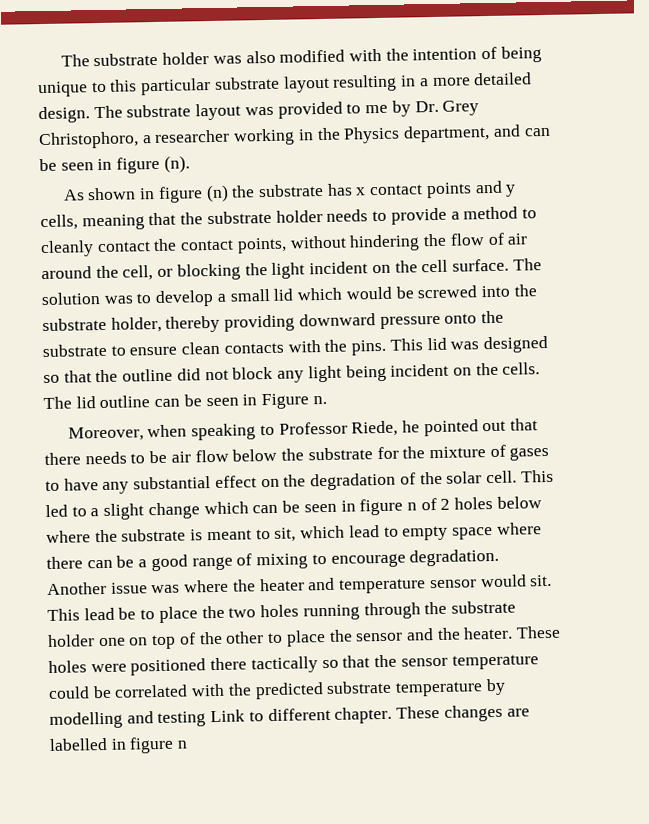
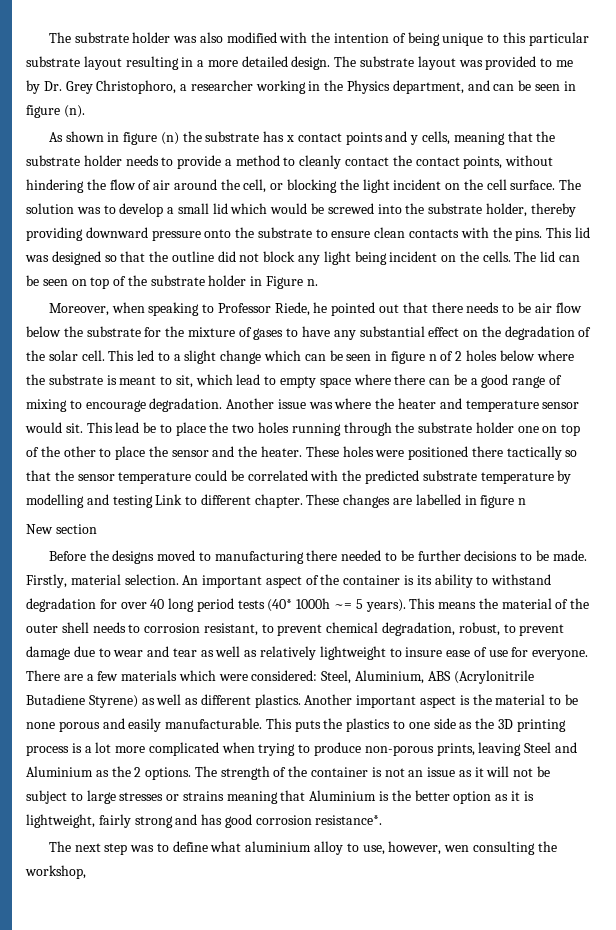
- The lid outline can be seen in Figure n.
+ The lid can be seen on top of the substrate holder in Figure n.
+ New section
+ Before the designs moved to manufacturing there needed to be further decisions to be made. Firstly, material selection. An important aspect of the container is its ability to withstand degradation for over 40 long period tests (40* 1000h ~= 5 years). This means the material of the outer shell needs to corrosion resistant, to prevent chemical degradation, robust, to prevent damage due to wear and tear as well as relatively lightweight to insure ease of use for everyone. There are a few materials which were considered: Steel, Aluminium, ABS (Acrylonitrile Butadiene Styrene) as well as different plastics. Another important aspect is the material to be none porous and easily manufacturable. This puts the plastics to one side as the 3D printing process is a lot more complicated when trying to produce non-porous prints, leaving Steel and Aluminium as the 2 options. The strength of the container is not an issue as it will not be subject to large stresses or strains meaning that Aluminium is the better option as it is lightweight, fairly strong and has good corrosion resistance*.
+ The next step was to define what aluminium alloy to use, however, wen consulting the workshop,

